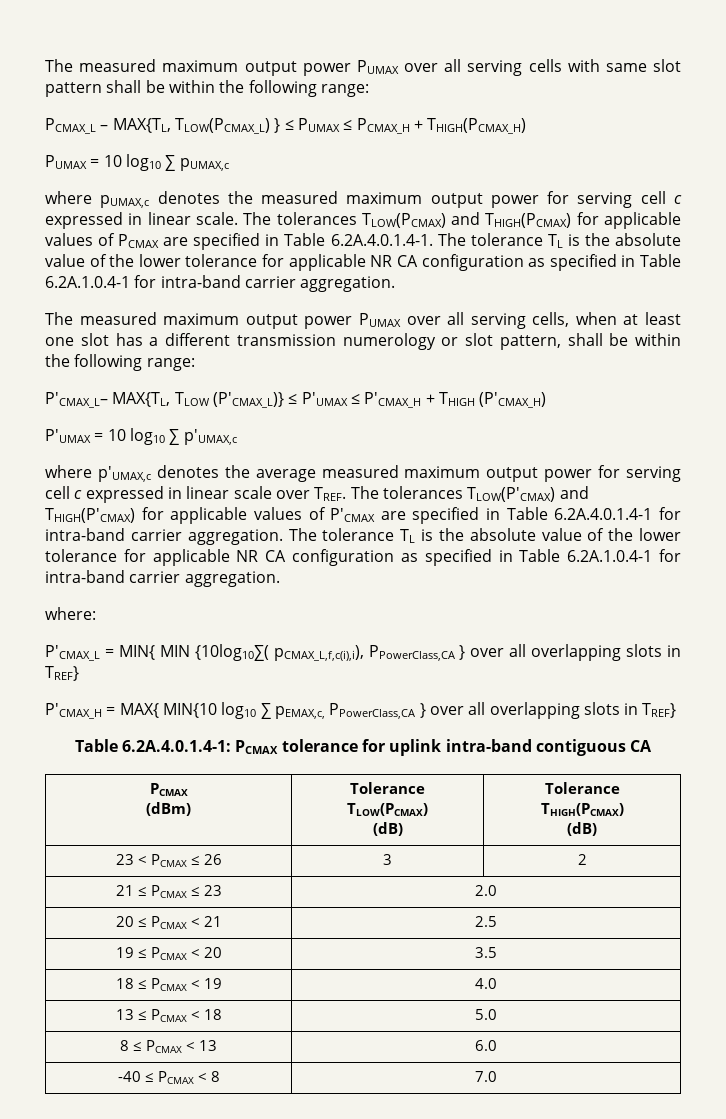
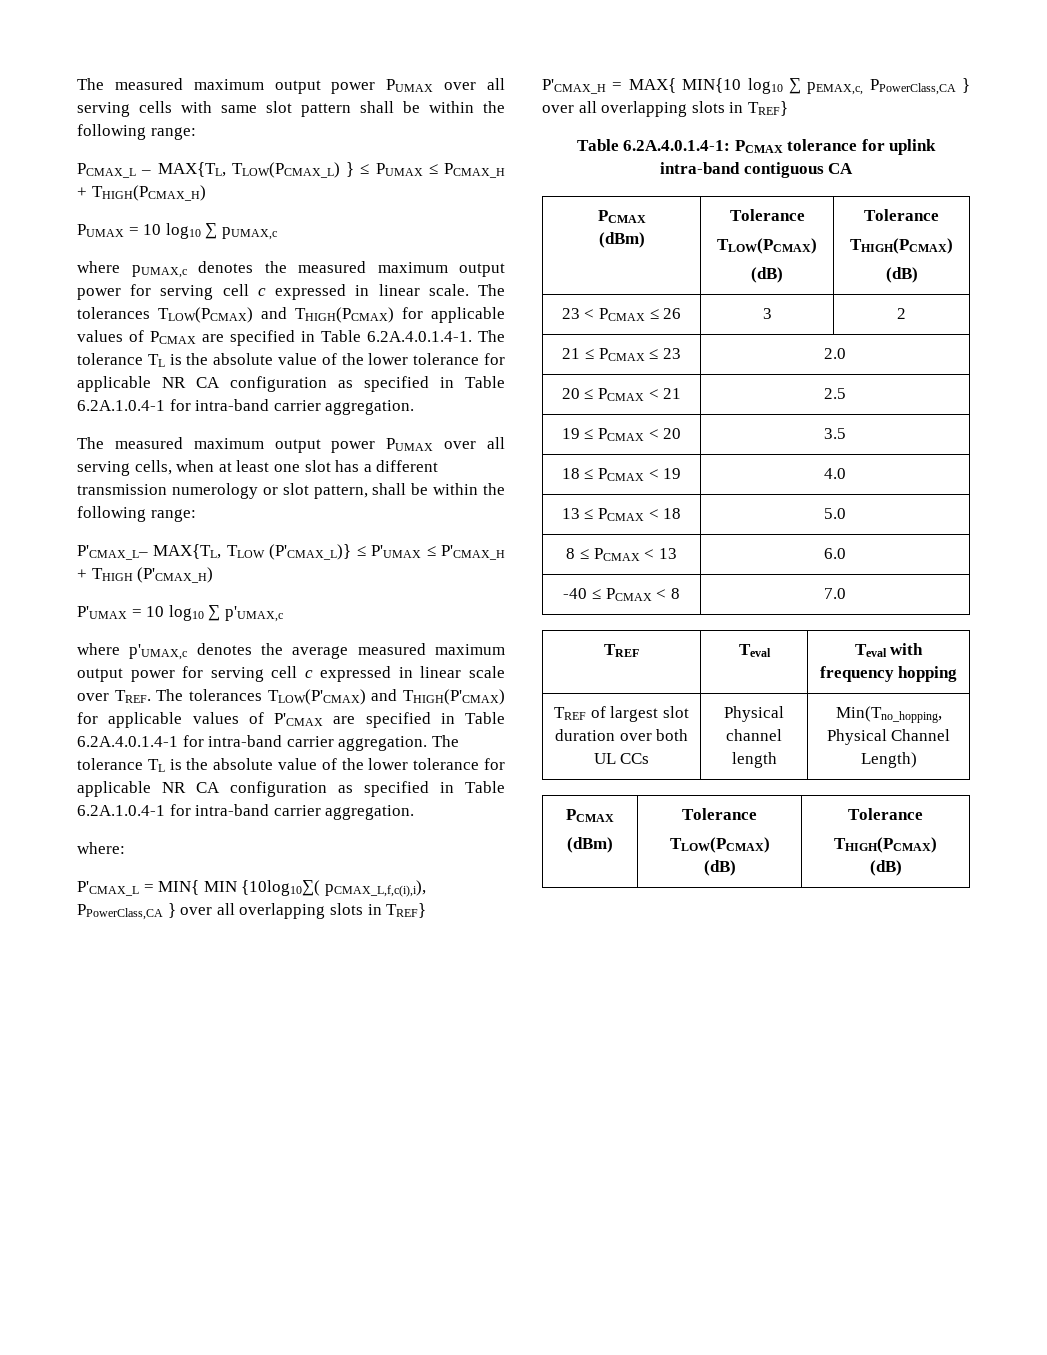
+ TREF | Teval | Teval with frequency hopping
+ TREF of largest slot duration over both UL CCs | Physical channel length | Min(Tno_hopping, Physical Channel Length)
+ PCMAX
+ (dBm) | Tolerance
+ TLOW(PCMAX)
+ (dB) | Tolerance
+ THIGH(PCMAX)
+ (dB)

